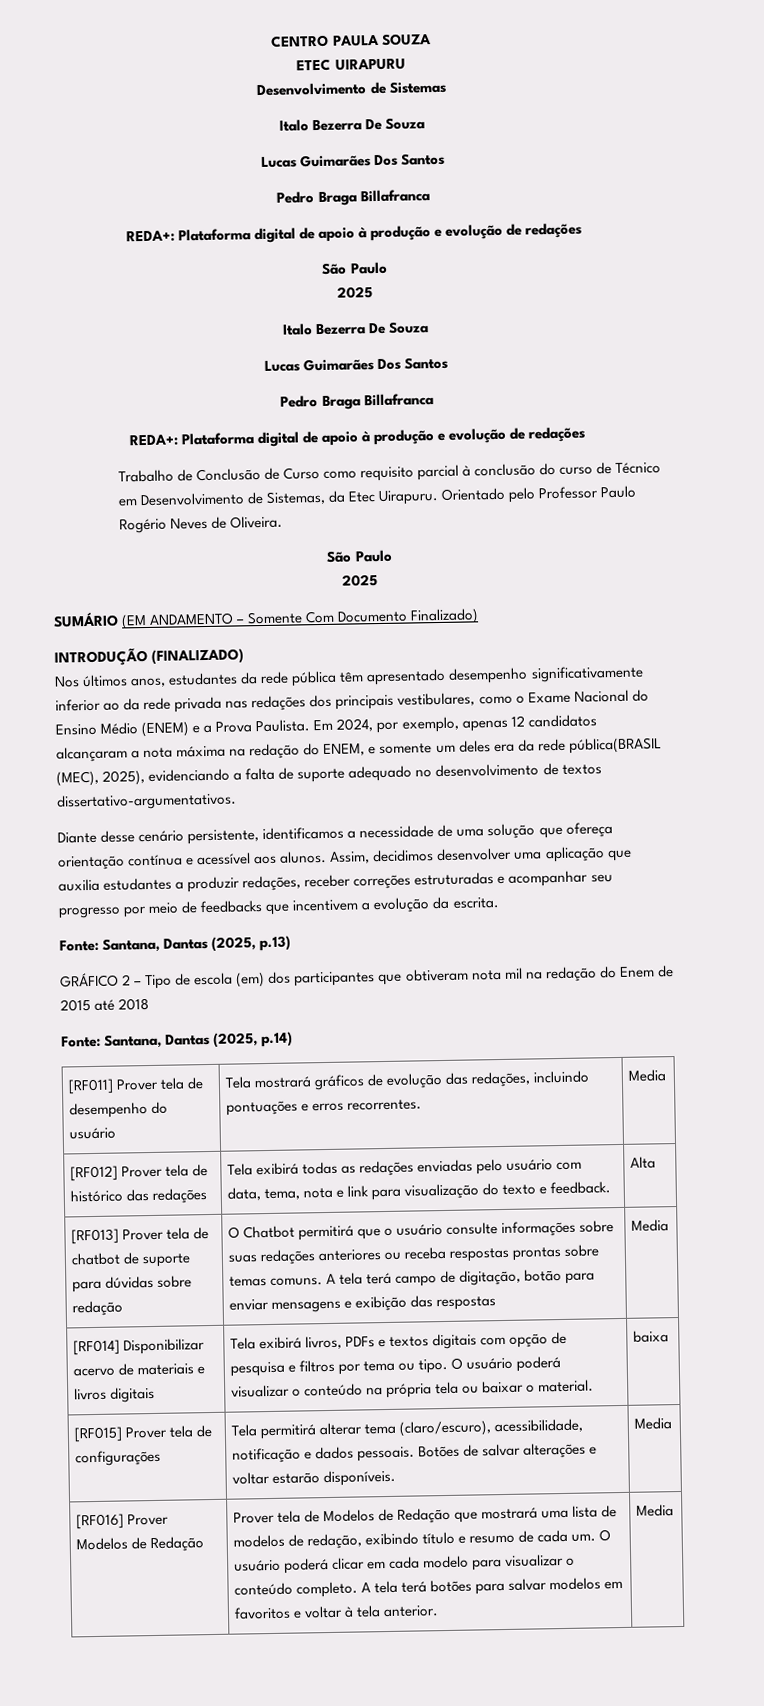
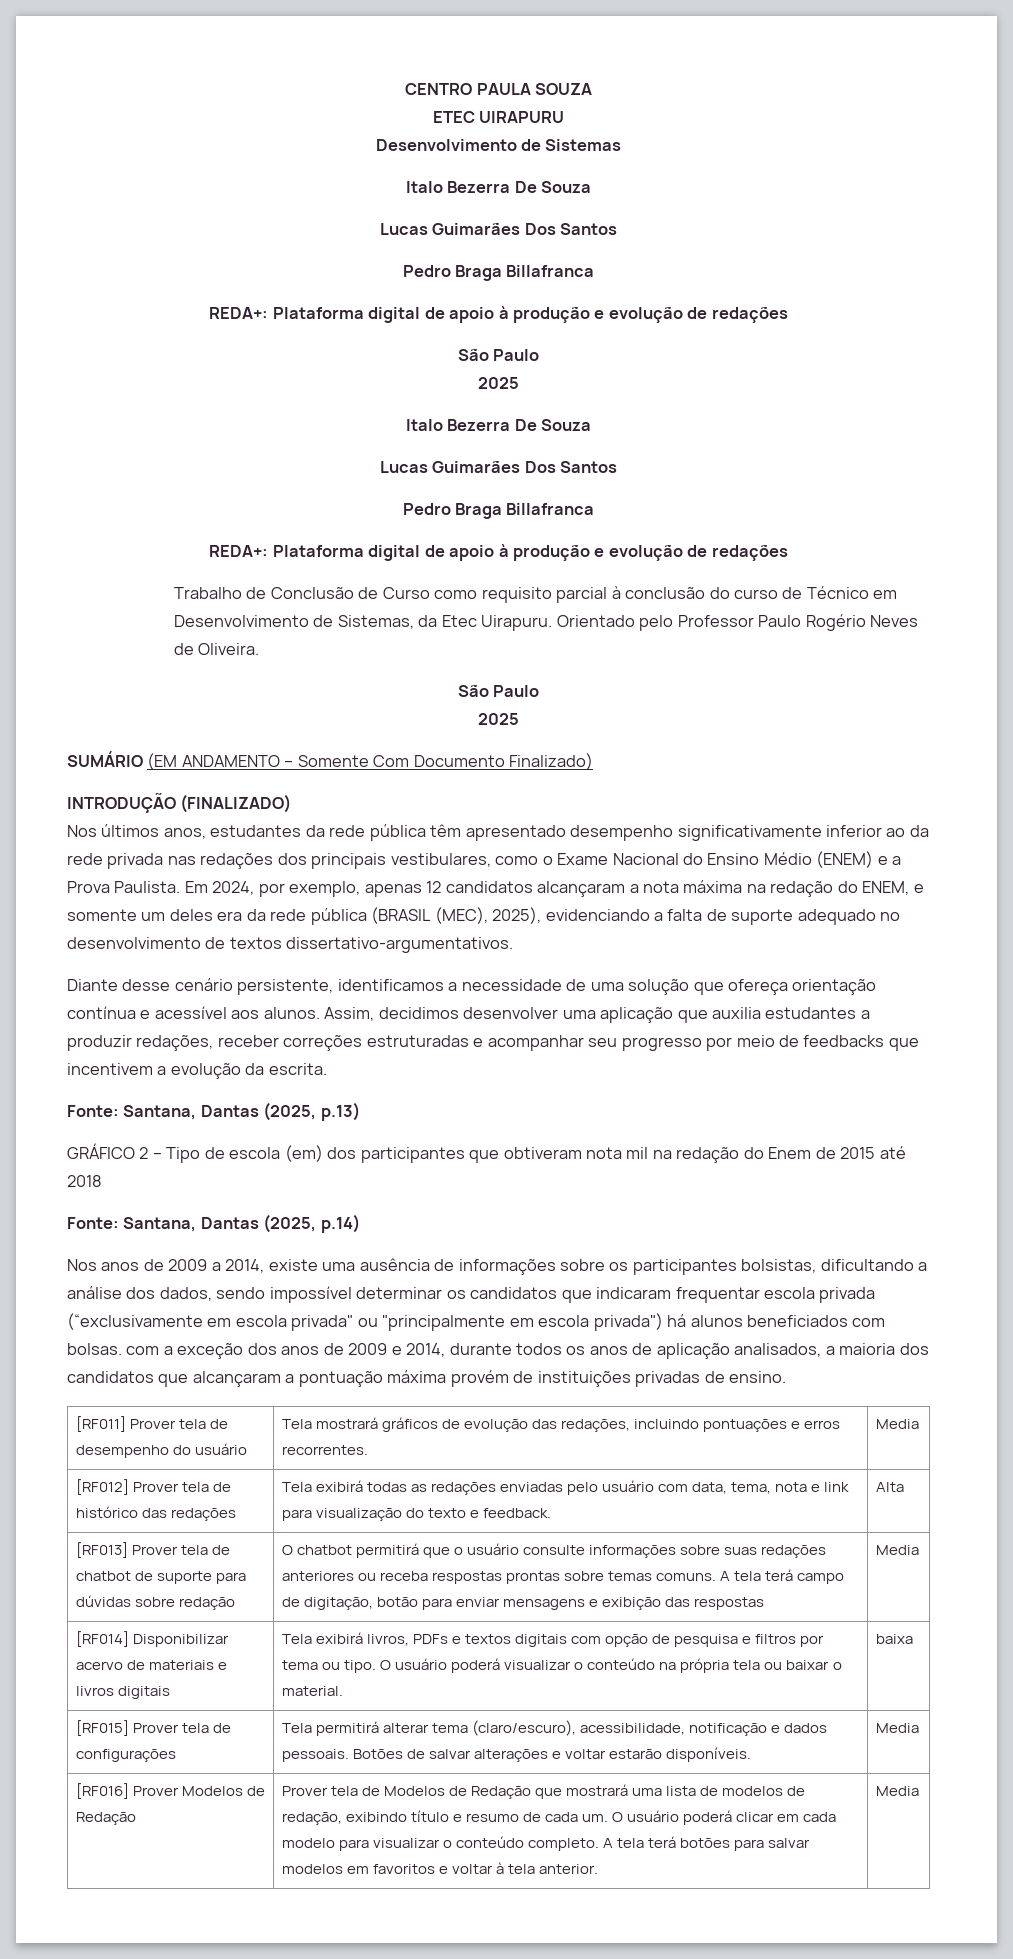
- Em 2024, por exemplo, apenas 12 candidatos alcançaram a nota máxima na redação do ENEM, e somente um deles era da rede pública(BRASIL (MEC), 2025), evidenciando a falta de suporte adequado no desenvolvimento de textos dissertativo-argumentativos.
+ Em 2024, por exemplo, apenas 12 candidatos alcançaram a nota máxima na redação do ENEM, e somente um deles era da rede pública (BRASIL (MEC), 2025), evidenciando a falta de suporte adequado no desenvolvimento de textos dissertativo-argumentativos.
+ Nos anos de 2009 a 2014, existe uma ausência de informações sobre os participantes bolsistas, dificultando a análise dos dados, sendo impossível determinar os candidatos que indicaram frequentar escola privada (“exclusivamente em escola privada" ou "principalmente em escola privada") há alunos beneficiados com bolsas. com a exceção dos anos de 2009 e 2014, durante todos os anos de aplicação analisados, a maioria dos candidatos que alcançaram a pontuação máxima provém de instituições privadas de ensino.
- O Chatbot permitirá que o usuário consulte informações sobre suas redações anteriores ou receba respostas prontas sobre temas comuns.
+ O chatbot permitirá que o usuário consulte informações sobre suas redações anteriores ou receba respostas prontas sobre temas comuns.

